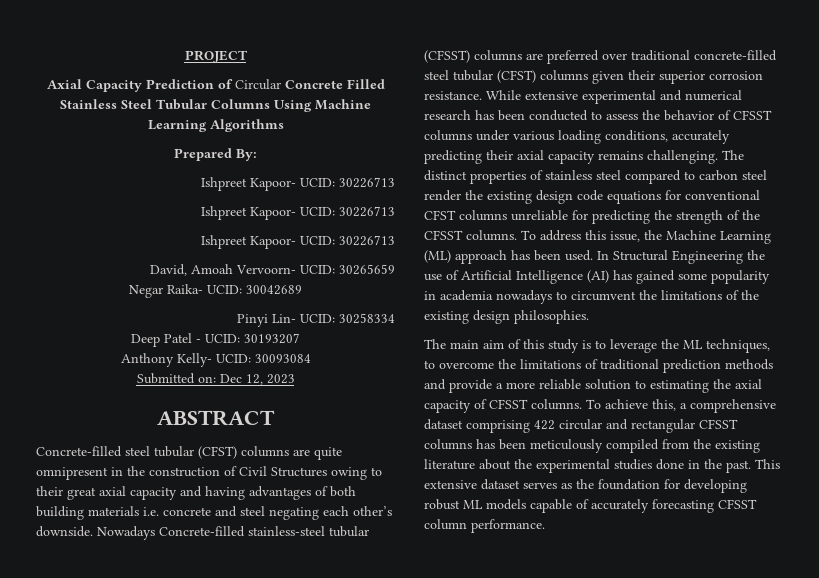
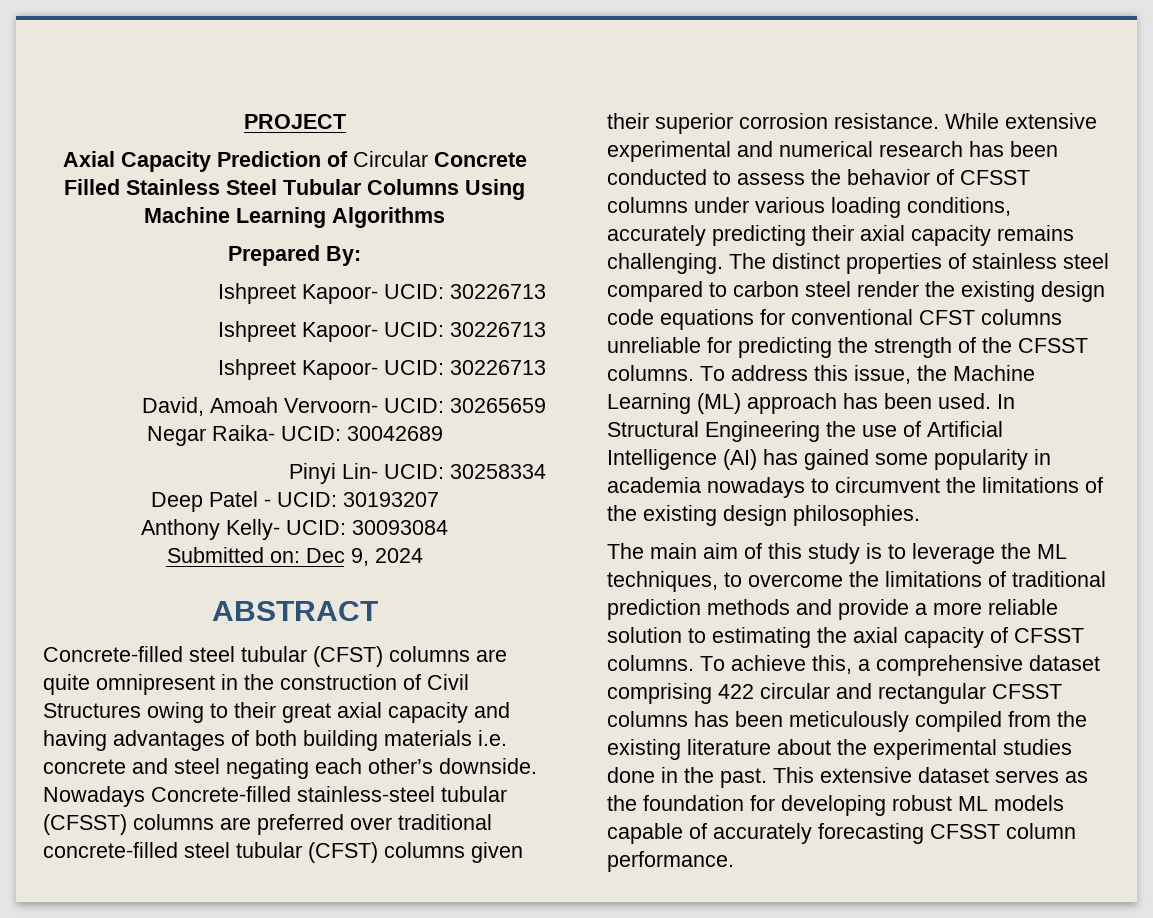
- Submitted on: Dec 12, 2023
+ Submitted on: Dec 9, 2024

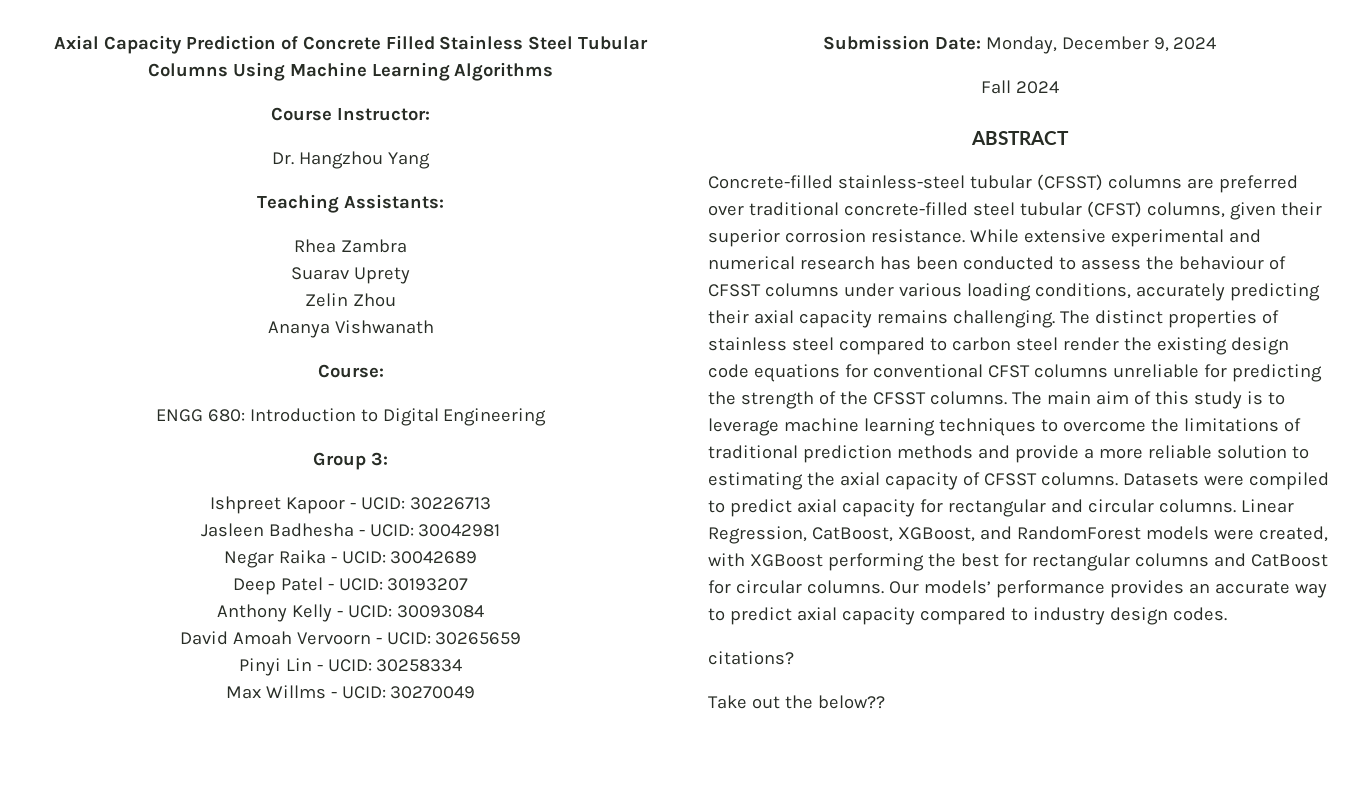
- PROJECT
- Axial Capacity Prediction of Circular Concrete Filled Stainless Steel Tubular Columns Using Machine Learning Algorithms
+ Axial Capacity Prediction of Concrete Filled Stainless Steel Tubular Columns Using Machine Learning Algorithms
- Prepared By:
- Ishpreet Kapoor- UCID: 30226713
- Ishpreet Kapoor- UCID: 30226713
- Ishpreet Kapoor- UCID: 30226713
- David, Amoah Vervoorn- UCID: 30265659
+ Course Instructor:
+ Dr. Hangzhou Yang
+ Teaching Assistants:
+ Rhea Zambra
+ Suarav Uprety
+ Zelin Zhou
+ Ananya Vishwanath
+ Course:
+ ENGG 680: Introduction to Digital Engineering
+ Group 3:
+ Ishpreet Kapoor - UCID: 30226713
+ Jasleen Badhesha - UCID: 30042981
- Negar Raika- UCID: 30042689
+ Negar Raika - UCID: 30042689
- Pinyi Lin- UCID: 30258334
- Anthony Kelly- UCID: 30093084
+ Anthony Kelly - UCID: 30093084
- Submitted on: Dec 9, 2024
+ David Amoah Vervoorn - UCID: 30265659
+ Pinyi Lin - UCID: 30258334
+ Max Willms - UCID: 30270049
+ Submission Date: Monday, December 9, 2024
+ Fall 2024
- Concrete-filled steel tubular (CFST) columns are quite omnipresent in the construction of Civil Structures owing to their great axial capacity and having advantages of both building materials i.e. concrete and steel negating each other’s downside. Nowadays Concrete-filled stainless-steel tubular (CFSST) columns are preferred over traditional concrete-filled steel tubular (CFST) columns given their superior corrosion resistance.
+ Concrete-filled stainless-steel tubular (CFSST) columns are preferred over traditional concrete-filled steel tubular (CFST) columns, given their superior corrosion resistance.
- While extensive experimental and numerical research has been conducted to assess the behavior of CFSST columns under various loading conditions, accurately predicting their axial capacity remains challenging.
+ While extensive experimental and numerical research has been conducted to assess the behaviour of CFSST columns under various loading conditions, accurately predicting their axial capacity remains challenging.
- The distinct properties of stainless steel compared to carbon steel render the existing design code equations for conventional CFST columns unreliable for predicting the strength of the CFSST columns. To address this issue, the Machine Learning (ML) approach has been used. In Structural Engineering the use of Artificial Intelligence (AI) has gained some popularity in academia nowadays to circumvent the limitations of the existing design philosophies.
- The main aim of this study is to leverage the ML techniques, to overcome the limitations of traditional prediction methods and provide a more reliable solution to estimating the axial capacity of CFSST columns.
+ The distinct properties of stainless steel compared to carbon steel render the existing design code equations for conventional CFST columns unreliable for predicting the strength of the CFSST columns. The main aim of this study is to leverage machine learning techniques to overcome the limitations of traditional prediction methods and provide a more reliable solution to estimating the axial capacity of CFSST columns.
- To achieve this, a comprehensive dataset comprising 422 circular and rectangular CFSST columns has been meticulously compiled from the existing literature about the experimental studies done in the past. This extensive dataset serves as the foundation for developing robust ML models capable of accurately forecasting CFSST column performance.
+ Datasets were compiled to predict axial capacity for rectangular and circular columns. Linear Regression, CatBoost, XGBoost, and RandomForest models were created, with XGBoost performing the best for rectangular columns and CatBoost for circular columns. Our models’ performance provides an accurate way to predict axial capacity compared to industry design codes.
+ citations?
+ Take out the below??

